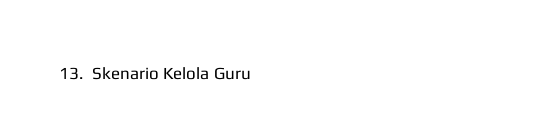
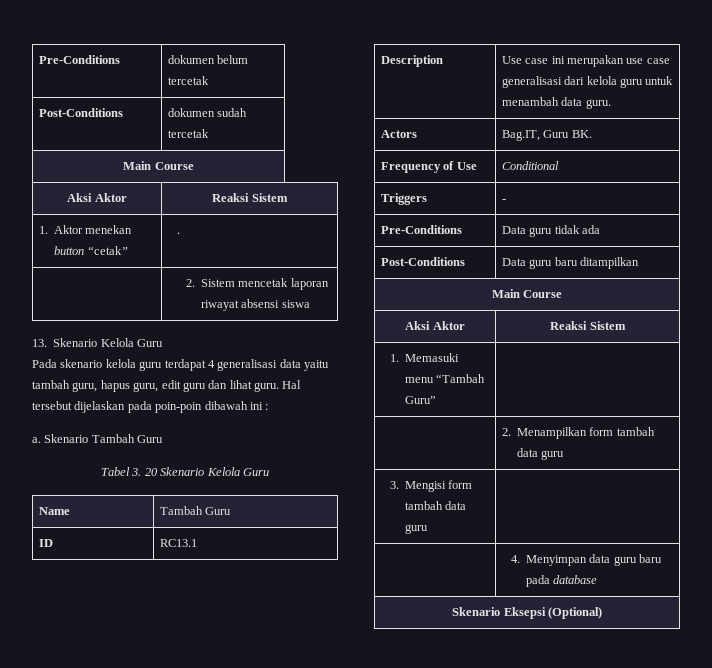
+ Pre-Conditions | dokumen belum tercetak
+ Post-Conditions | dokumen sudah tercetak
+ Main Course
+ Aksi Aktor | Reaksi Sistem
+ 1. Aktor menekan button “cetak” | .
+ | 2. Sistem mencetak laporan riwayat absensi siswa
  13. Skenario Kelola Guru
+ Pada skenario kelola guru terdapat 4 generalisasi data yaitu tambah guru, hapus guru, edit guru dan lihat guru. Hal tersebut dijelaskan pada poin-poin dibawah ini :
+ a. Skenario Tambah Guru
+ Tabel 3. 20 Skenario Kelola Guru
+ Name | Tambah Guru
+ ID | RC13.1
+ Description | Use case ini merupakan use case generalisasi dari kelola guru untuk menambah data guru.
+ Actors | Bag.IT, Guru BK.
+ Frequency of Use | Conditional
+ Triggers | -
+ Pre-Conditions | Data guru tidak ada
+ Post-Conditions | Data guru baru ditampilkan
+ Main Course
+ Aksi Aktor | Reaksi Sistem
+ 1. Memasuki menu “Tambah Guru” |
+ | 2. Menampilkan form tambah data guru
+ 3. Mengisi form tambah data guru |
+ | 4. Menyimpan data guru baru pada database
+ Skenario Eksepsi (Optional)

